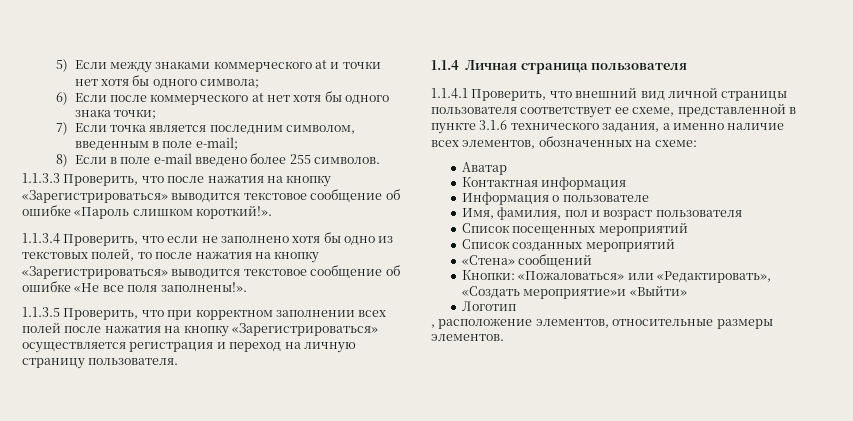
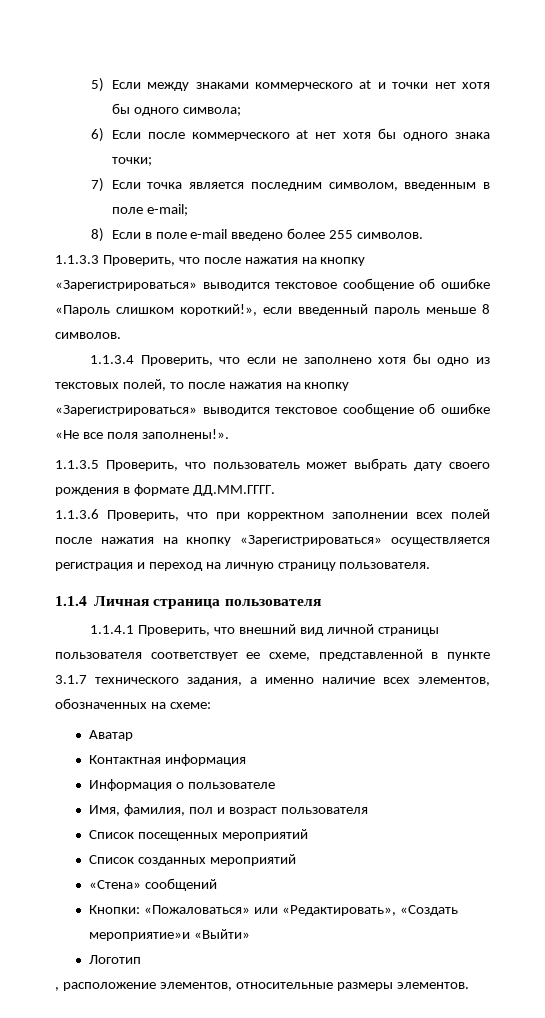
- 1.1.3.3 Проверить, что после нажатия на кнопку «Зарегистрироваться» выводится текстовое сообщение об ошибке «Пароль слишком короткий!».
+ 1.1.3.3 Проверить, что после нажатия на кнопку «Зарегистрироваться» выводится текстовое сообщение об ошибке «Пароль слишком короткий!», если введенный пароль меньше 8 символов.
- 1.1.3.5 Проверить, что при корректном заполнении всех полей после нажатия на кнопку «Зарегистрироваться» осуществляется регистрация и переход на личную страницу пользователя.
+ 1.1.3.5 Проверить, что пользователь может выбрать дату своего рождения в формате ДД.ММ.ГГГГ.
+ 1.1.3.6 Проверить, что при корректном заполнении всех полей после нажатия на кнопку «Зарегистрироваться» осуществляется регистрация и переход на личную страницу пользователя.
- 1.1.4.1 Проверить, что внешний вид личной страницы пользователя соответствует ее схеме, представленной в пункте 3.1.6 технического задания, а именно наличие всех элементов, обозначенных на схеме:
+ 1.1.4.1 Проверить, что внешний вид личной страницы пользователя соответствует ее схеме, представленной в пункте 3.1.7 технического задания, а именно наличие всех элементов, обозначенных на схеме:

